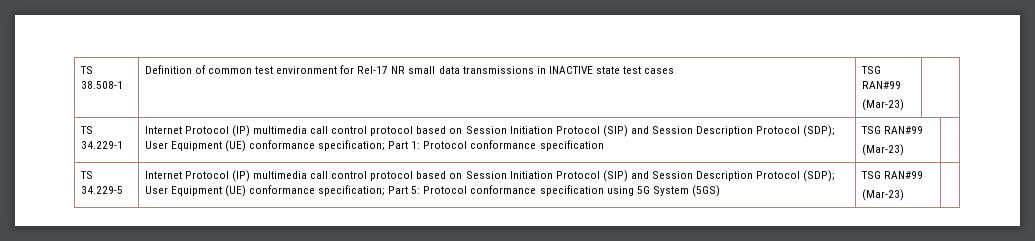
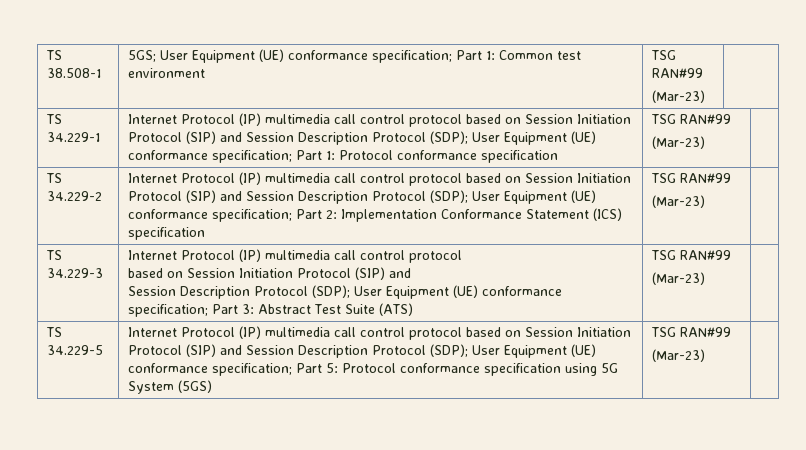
- TS 38.508-1 | Definition of common test environment for Rel-17 NR small data transmissions in INACTIVE state test cases | TSG RAN#99
+ TS 38.508-1 | 5GS; User Equipment (UE) conformance specification; Part 1: Common test environment | TSG RAN#99
+ TS 34.229-2 | Internet Protocol (IP) multimedia call control protocol based on Session Initiation Protocol (SIP) and Session Description Protocol (SDP); User Equipment (UE) conformance specification; Part 2: Implementation Conformance Statement (ICS) specification | TSG RAN#99
+ (Mar-23) |
+ TS 34.229-3 | Internet Protocol (IP) multimedia call control protocol
+ based on Session Initiation Protocol (SIP) and
+ Session Description Protocol (SDP); User Equipment (UE) conformance specification; Part 3: Abstract Test Suite (ATS) | TSG RAN#99
+ (Mar-23) |

